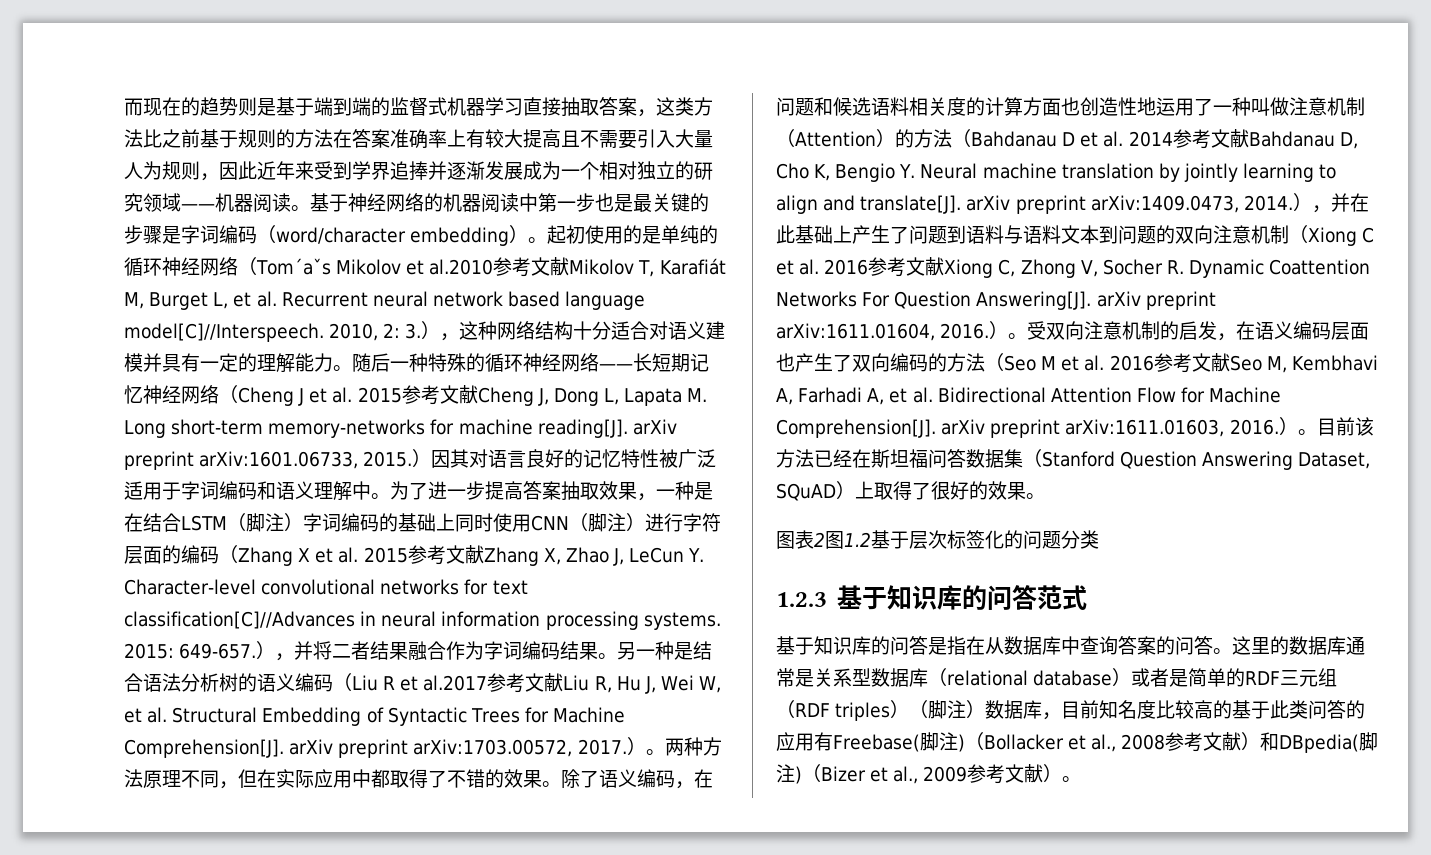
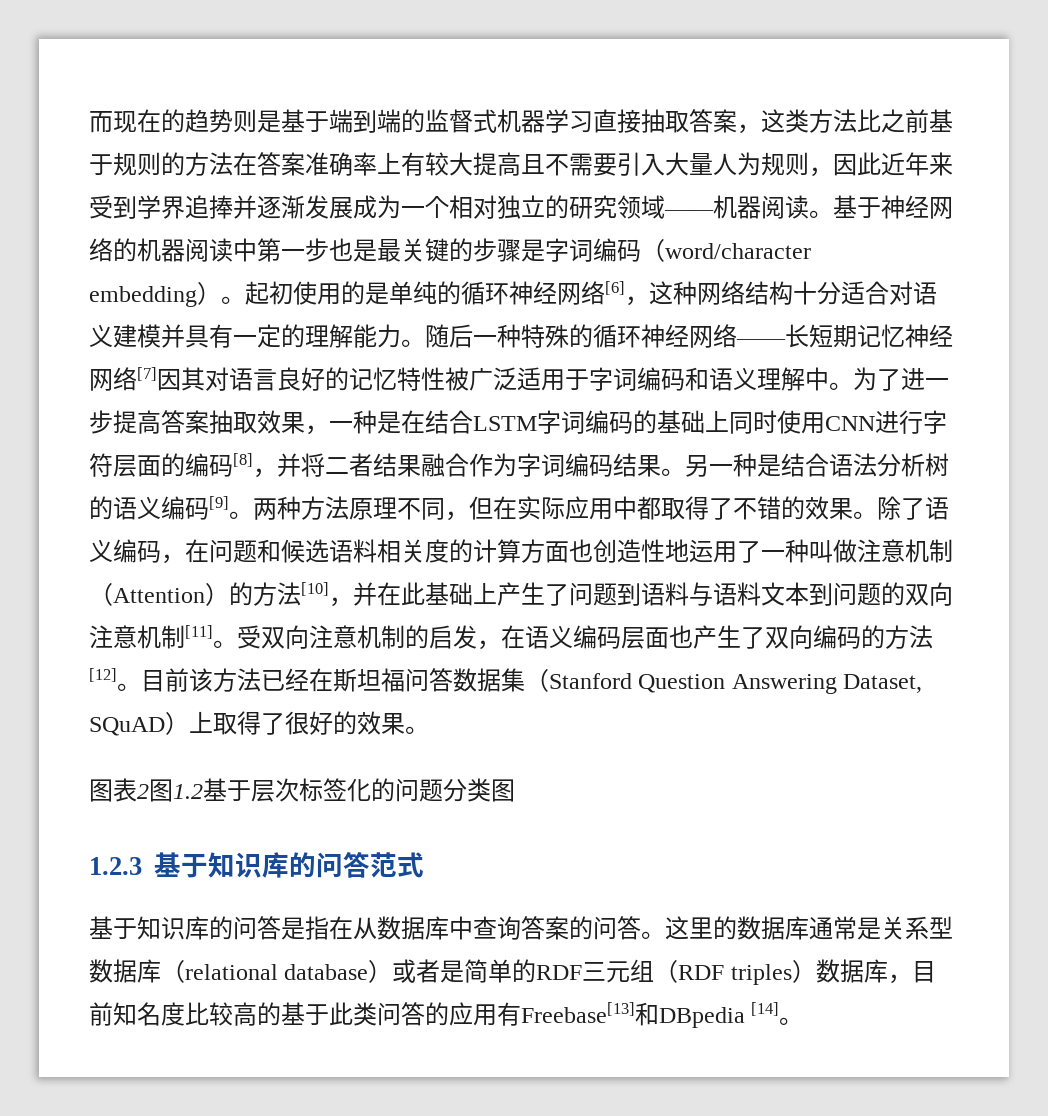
- 起初使用的是单纯的循环神经网络（Tom´aˇs Mikolov et al.2010参考文献Mikolov T, Karafiát M, Burget L, et al. Recurrent neural network based language model[C]//Interspeech. 2010, 2: 3.），这种网络结构十分适合对语义建模并具有一定的理解能力。
+ 起初使用的是单纯的循环神经网络[6]，这种网络结构十分适合对语义建模并具有一定的理解能力。
- 随后一种特殊的循环神经网络——长短期记忆神经网络（Cheng J et al. 2015参考文献Cheng J, Dong L, Lapata M. Long short-term memory-networks for machine reading[J]. arXiv preprint arXiv:1601.06733, 2015.）因其对语言良好的记忆特性被广泛适用于字词编码和语义理解中。
+ 随后一种特殊的循环神经网络——长短期记忆神经网络[7]因其对语言良好的记忆特性被广泛适用于字词编码和语义理解中。
- 为了进一步提高答案抽取效果，一种是在结合LSTM（脚注）字词编码的基础上同时使用CNN（脚注）进行字符层面的编码（Zhang X et al. 2015参考文献Zhang X, Zhao J, LeCun Y. Character-level convolutional networks for text classification[C]//Advances in neural information processing systems. 2015: 649-657.），并将二者结果融合作为字词编码结果。
+ 为了进一步提高答案抽取效果，一种是在结合LSTM字词编码的基础上同时使用CNN进行字符层面的编码[8]，并将二者结果融合作为字词编码结果。
- 另一种是结合语法分析树的语义编码（Liu R et al.2017参考文献Liu R, Hu J, Wei W, et al. Structural Embedding of Syntactic Trees for Machine Comprehension[J]. arXiv preprint arXiv:1703.00572, 2017.）。
+ 另一种是结合语法分析树的语义编码[9]。
- 除了语义编码，在问题和候选语料相关度的计算方面也创造性地运用了一种叫做注意机制（Attention）的方法（Bahdanau D et al. 2014参考文献Bahdanau D, Cho K, Bengio Y. Neural machine translation by jointly learning to align and translate[J]. arXiv preprint arXiv:1409.0473, 2014.），并在此基础上产生了问题到语料与语料文本到问题的双向注意机制（Xiong C et al. 2016参考文献Xiong C, Zhong V, Socher R. Dynamic Coattention Networks For Question Answering[J]. arXiv preprint arXiv:1611.01604, 2016.）。
+ 除了语义编码，在问题和候选语料相关度的计算方面也创造性地运用了一种叫做注意机制（Attention）的方法[10]，并在此基础上产生了问题到语料与语料文本到问题的双向注意机制[11]。
- 受双向注意机制的启发，在语义编码层面也产生了双向编码的方法（Seo M et al. 2016参考文献Seo M, Kembhavi A, Farhadi A, et al. Bidirectional Attention Flow for Machine Comprehension[J]. arXiv preprint arXiv:1611.01603, 2016.）。
+ 受双向注意机制的启发，在语义编码层面也产生了双向编码的方法[12]。
- 图表2图1.2基于层次标签化的问题分类
+ 图表2图1.2基于层次标签化的问题分类图
- 这里的数据库通常是关系型数据库（relational database）或者是简单的RDF三元组（RDF triples）（脚注）数据库，目前知名度比较高的基于此类问答的应用有Freebase(脚注)（Bollacker et al., 2008参考文献）和DBpedia(脚注)（Bizer et al., 2009参考文献）。
+ 这里的数据库通常是关系型数据库（relational database）或者是简单的RDF三元组（RDF triples）数据库，目前知名度比较高的基于此类问答的应用有Freebase[13]和DBpedia [14]。

